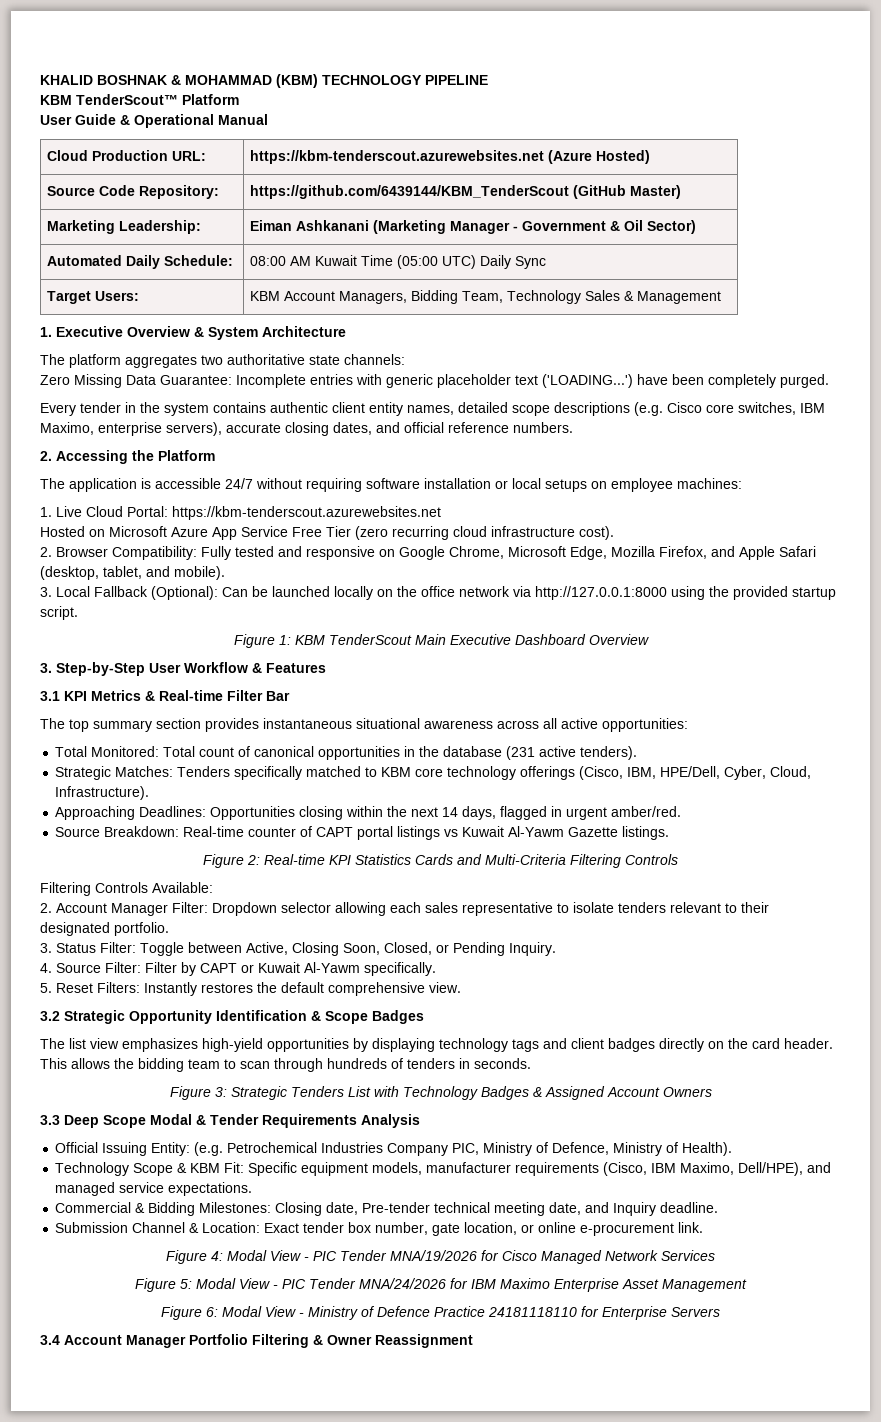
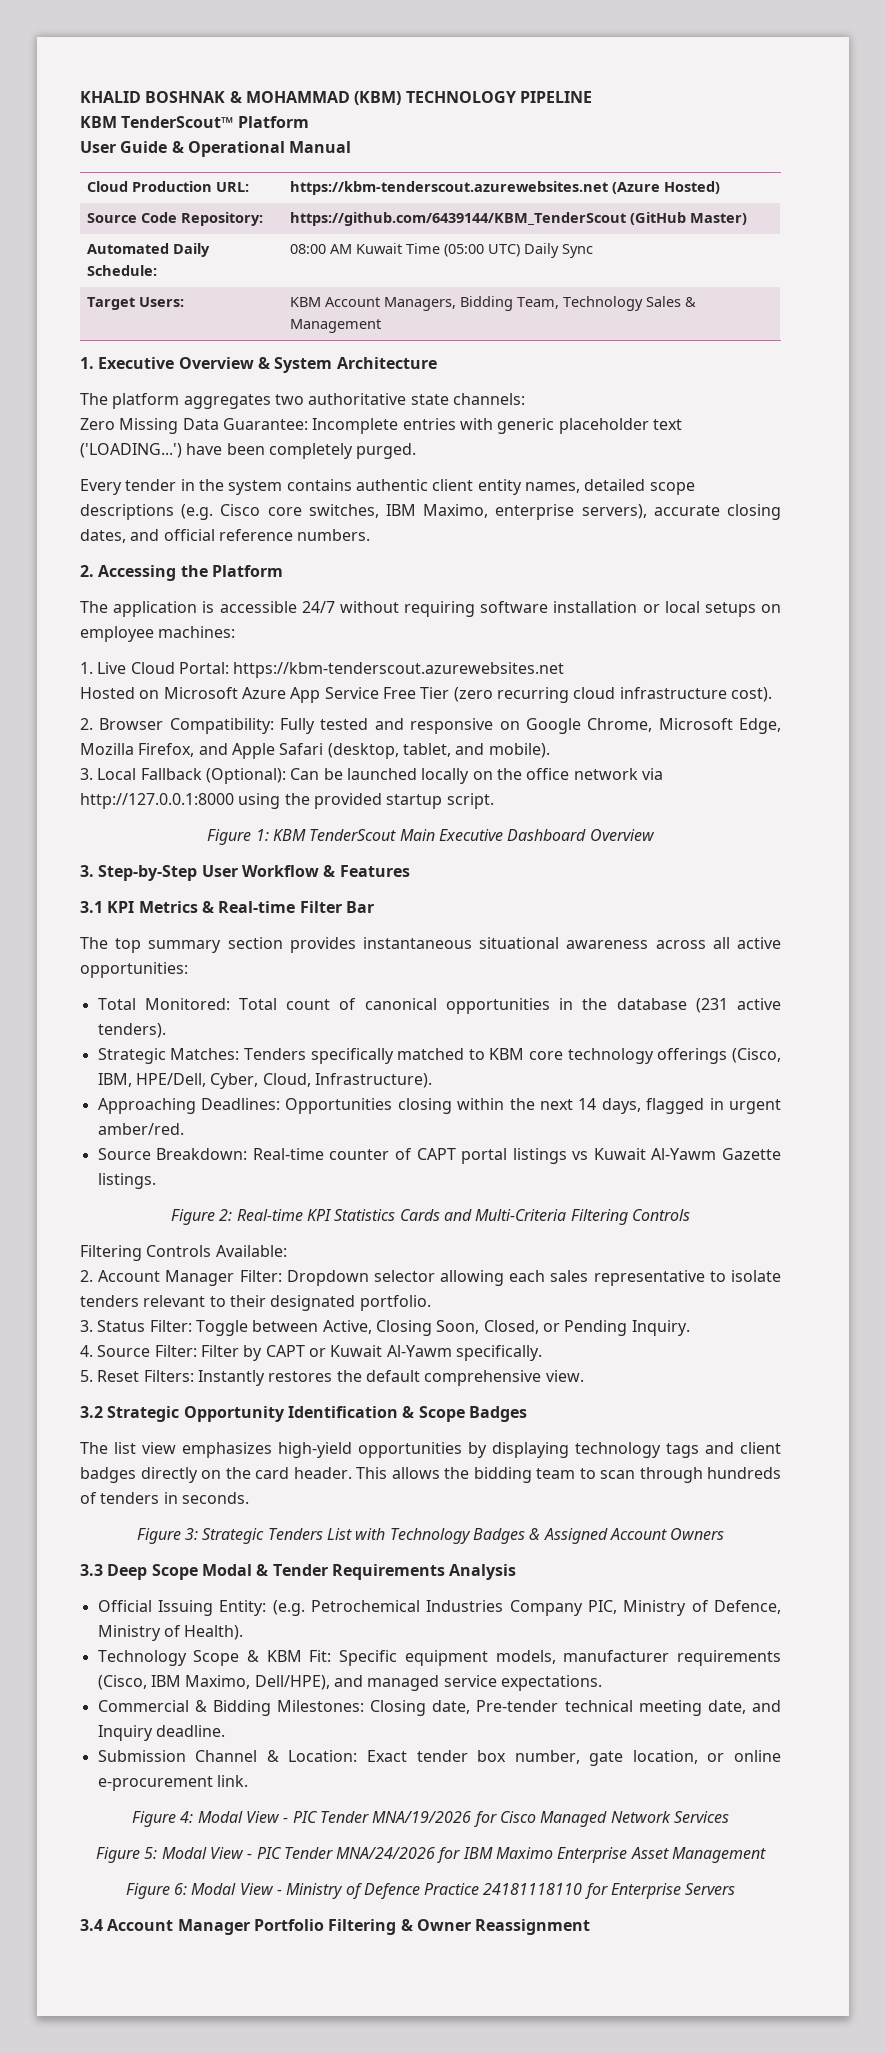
- Marketing Leadership: | Eiman Ashkanani (Marketing Manager - Government & Oil Sector)

